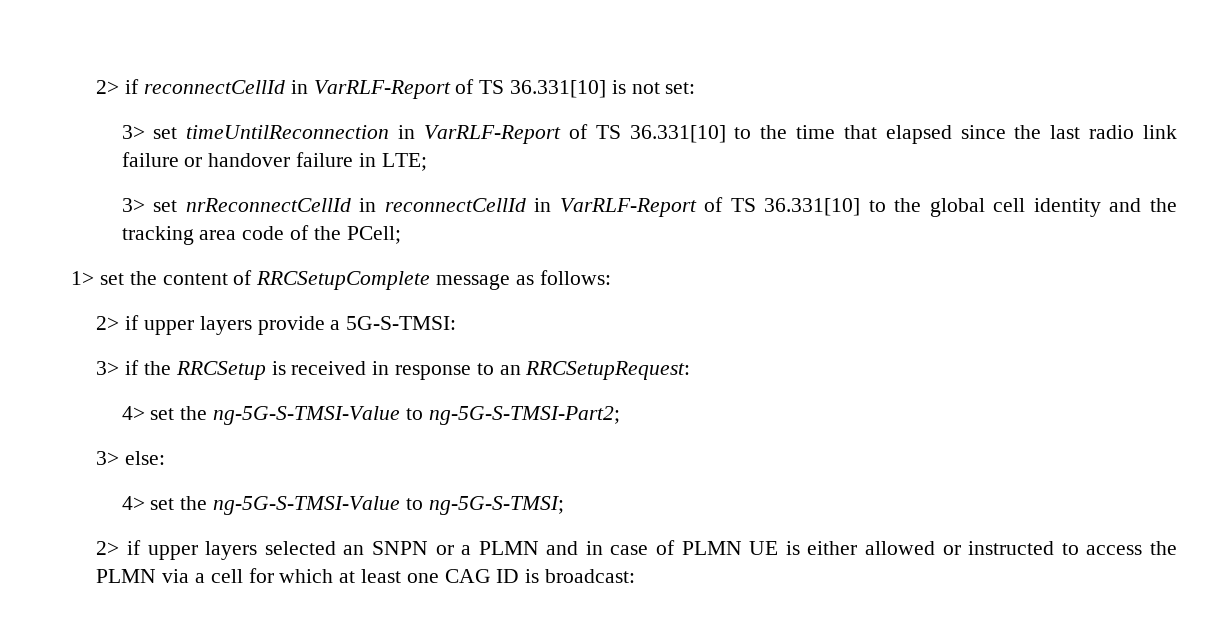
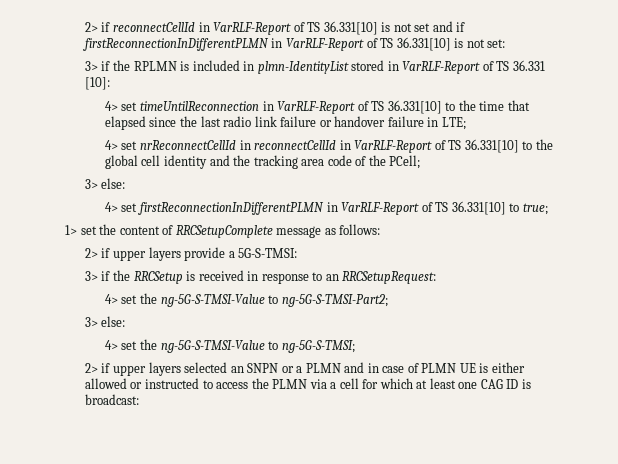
- 2> if reconnectCellId in VarRLF-Report of TS 36.331[10] is not set:
- 3> set timeUntilReconnection in VarRLF-Report of TS 36.331[10] to the time that elapsed since the last radio link failure or handover failure in LTE;
+ 2> if reconnectCellId in VarRLF-Report of TS 36.331[10] is not set and if firstReconnectionInDifferentPLMN in VarRLF-Report of TS 36.331[10] is not set:
+ 3> if the RPLMN is included in plmn-IdentityList stored in VarRLF-Report of TS 36.331 [10]:
+ 4> set timeUntilReconnection in VarRLF-Report of TS 36.331[10] to the time that elapsed since the last radio link failure or handover failure in LTE;
- 3> set nrReconnectCellId in reconnectCellId in VarRLF-Report of TS 36.331[10] to the global cell identity and the tracking area code of the PCell;
+ 4> set nrReconnectCellId in reconnectCellId in VarRLF-Report of TS 36.331[10] to the global cell identity and the tracking area code of the PCell;
+ 3> else:
+ 4> set firstReconnectionInDifferentPLMN in VarRLF-Report of TS 36.331[10] to true;

